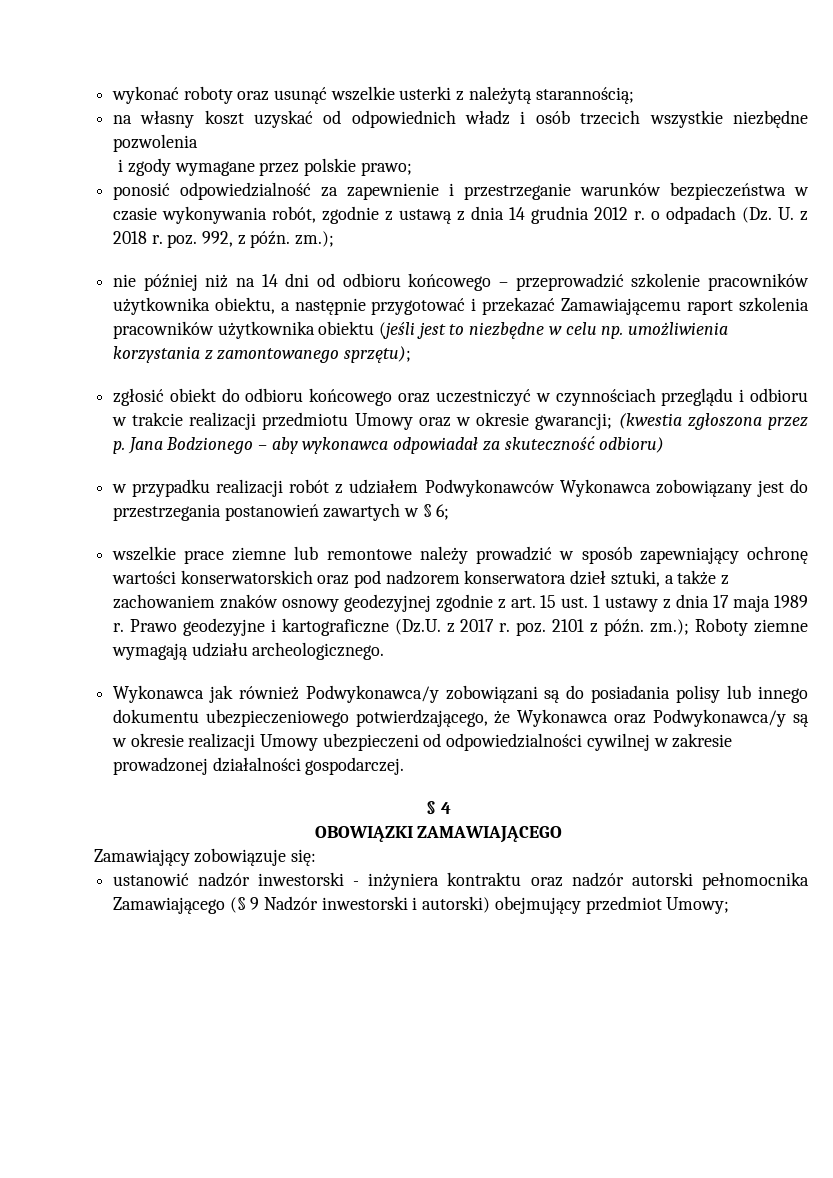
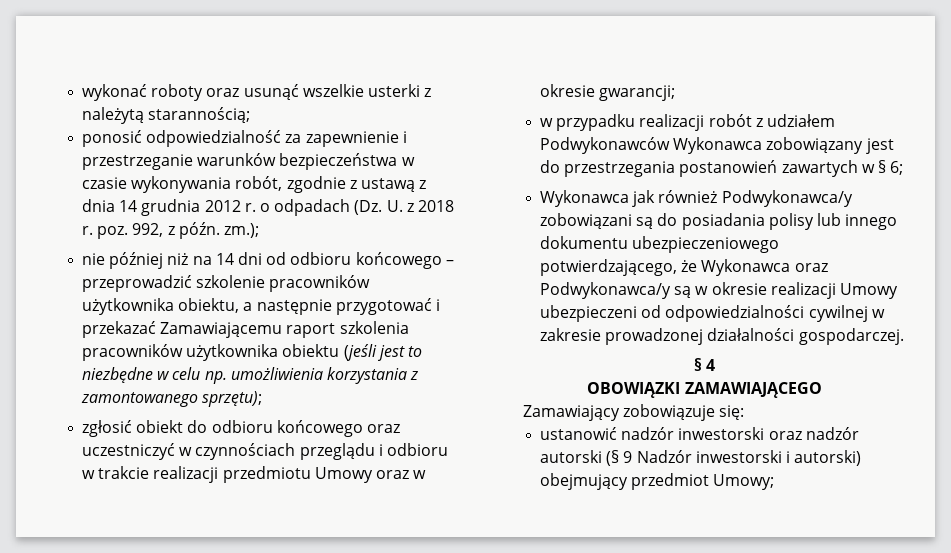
- na własny koszt uzyskać od odpowiednich władz i osób trzecich wszystkie niezbędne pozwolenia
- i zgody wymagane przez polskie prawo;
- zgłosić obiekt do odbioru końcowego oraz uczestniczyć w czynnościach przeglądu i odbioru w trakcie realizacji przedmiotu Umowy oraz w okresie gwarancji; (kwestia zgłoszona przez p. Jana Bodzionego – aby wykonawca odpowiadał za skuteczność odbioru)
+ zgłosić obiekt do odbioru końcowego oraz uczestniczyć w czynnościach przeglądu i odbioru w trakcie realizacji przedmiotu Umowy oraz w okresie gwarancji;
- wszelkie prace ziemne lub remontowe należy prowadzić w sposób zapewniający ochronę wartości konserwatorskich oraz pod nadzorem konserwatora dzieł sztuki, a także z zachowaniem znaków osnowy geodezyjnej zgodnie z art. 15 ust. 1 ustawy z dnia 17 maja 1989 r. Prawo geodezyjne i kartograficzne (Dz.U. z 2017 r. poz. 2101 z późn. zm.); Roboty ziemne wymagają udziału archeologicznego.
- ustanowić nadzór inwestorski - inżyniera kontraktu oraz nadzór autorski pełnomocnika Zamawiającego (§ 9 Nadzór inwestorski i autorski) obejmujący przedmiot Umowy;
+ ustanowić nadzór inwestorski oraz nadzór autorski (§ 9 Nadzór inwestorski i autorski) obejmujący przedmiot Umowy;

